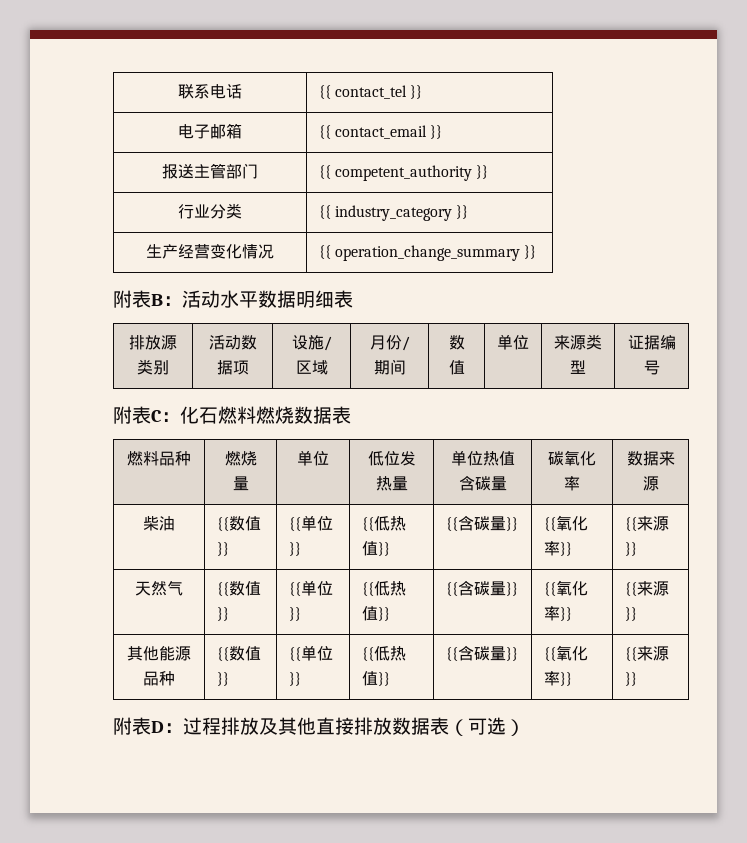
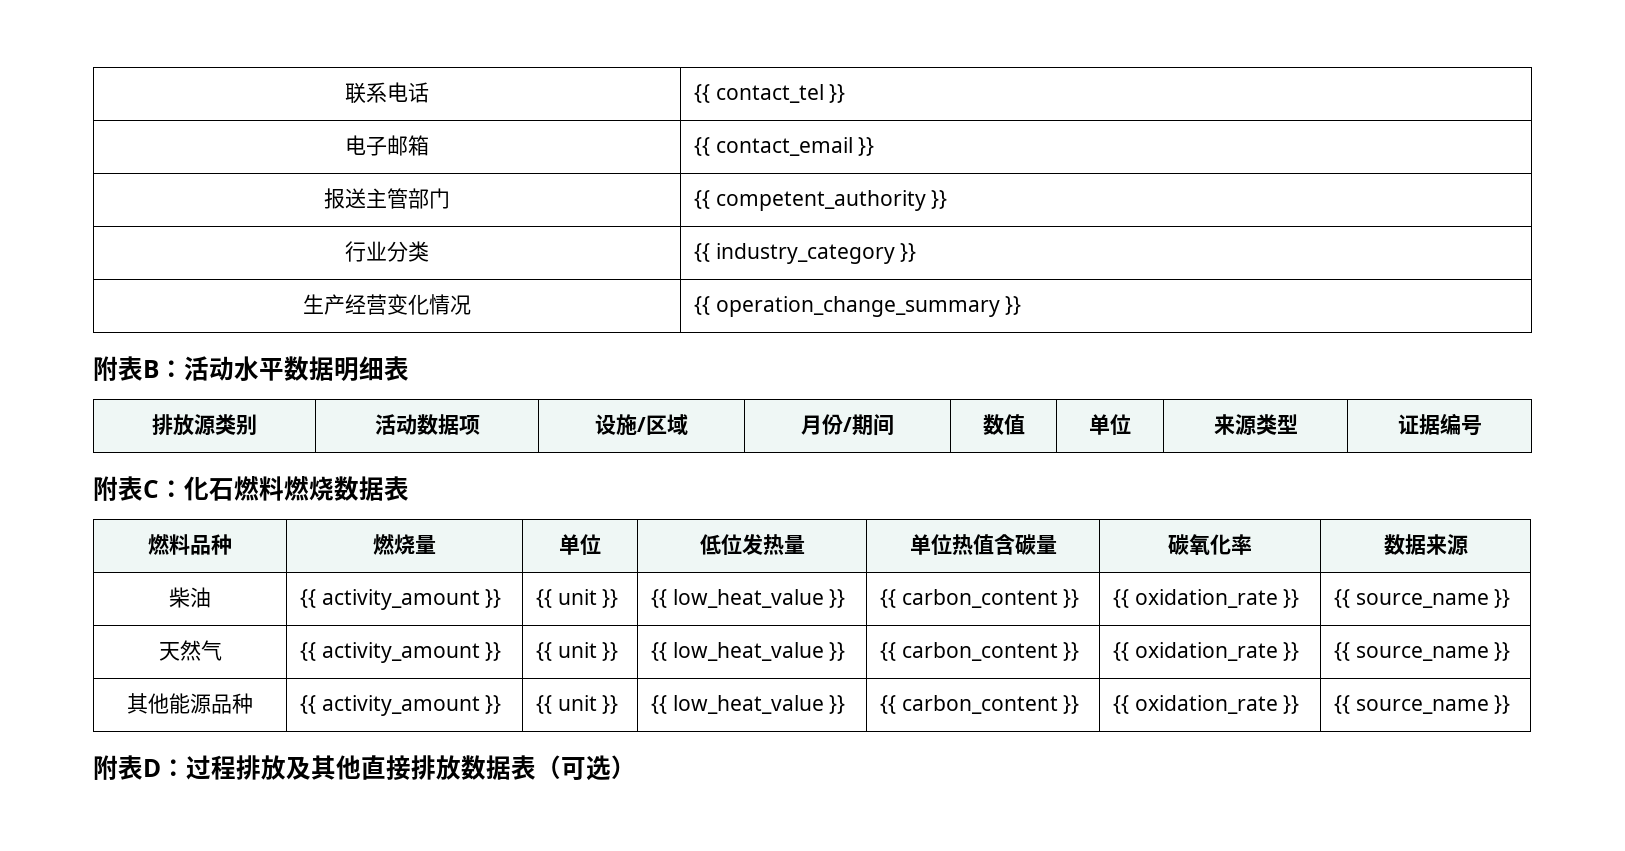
- 柴油 | {{数值}} | {{单位}} | {{低热值}} | {{含碳量}} | {{氧化率}} | {{来源}}
+ 柴油 | {{ activity_amount }} | {{ unit }} | {{ low_heat_value }} | {{ carbon_content }} | {{ oxidation_rate }} | {{ source_name }}
- 天然气 | {{数值}} | {{单位}} | {{低热值}} | {{含碳量}} | {{氧化率}} | {{来源}}
+ 天然气 | {{ activity_amount }} | {{ unit }} | {{ low_heat_value }} | {{ carbon_content }} | {{ oxidation_rate }} | {{ source_name }}
- 其他能源品种 | {{数值}} | {{单位}} | {{低热值}} | {{含碳量}} | {{氧化率}} | {{来源}}
+ 其他能源品种 | {{ activity_amount }} | {{ unit }} | {{ low_heat_value }} | {{ carbon_content }} | {{ oxidation_rate }} | {{ source_name }}

